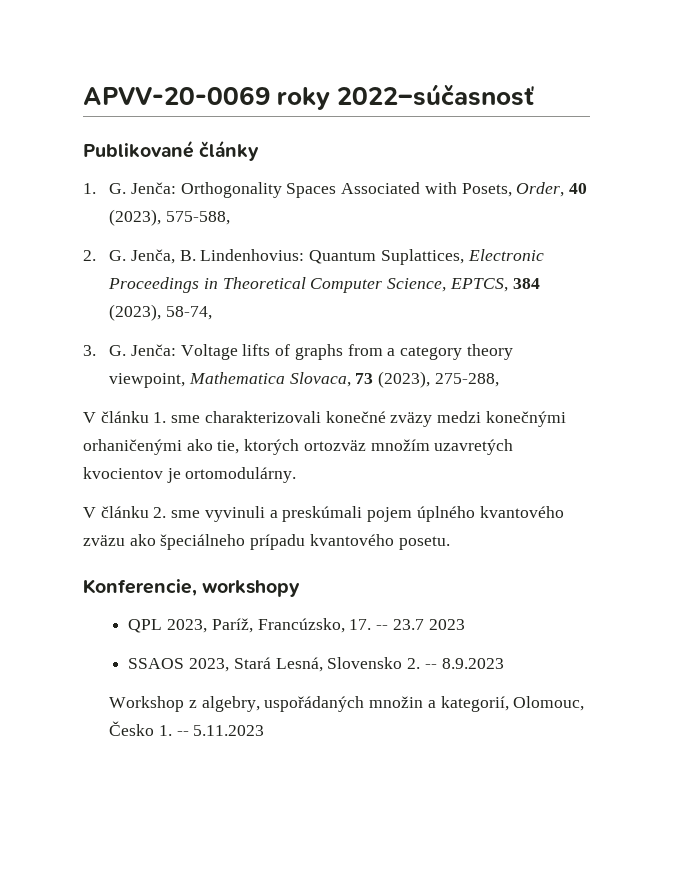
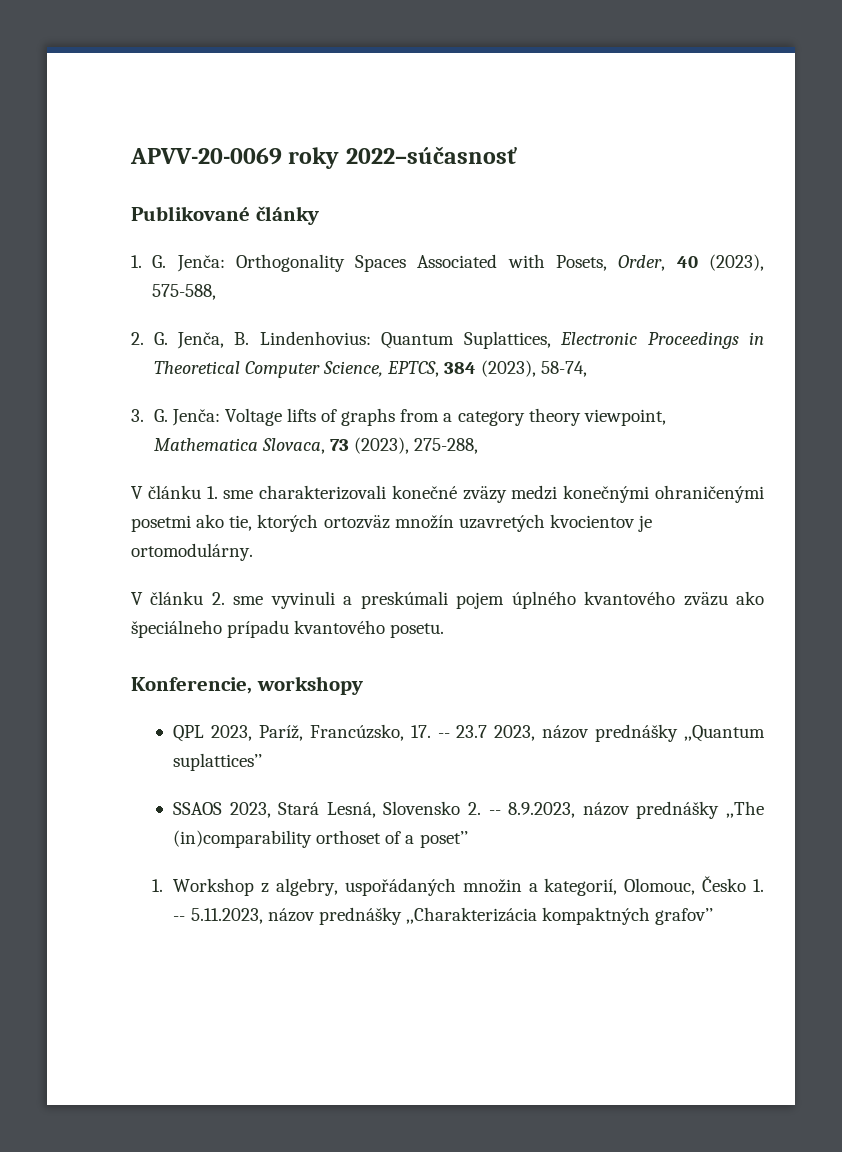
- V článku 1. sme charakterizovali konečné zväzy medzi konečnými orhaničenými ako tie, ktorých ortozväz množím uzavretých kvocientov je ortomodulárny.
+ V článku 1. sme charakterizovali konečné zväzy medzi konečnými ohraničenými posetmi ako tie, ktorých ortozväz množín uzavretých kvocientov je ortomodulárny.
- QPL 2023, Paríž, Francúzsko, 17. -- 23.7 2023
+ QPL 2023, Paríž, Francúzsko, 17. -- 23.7 2023, názov prednášky ,,Quantum suplattices’’
- SSAOS 2023, Stará Lesná, Slovensko 2. -- 8.9.2023
- Workshop z algebry, uspořádaných množin a kategorií, Olomouc, Česko 1. -- 5.11.2023
+ SSAOS 2023, Stará Lesná, Slovensko 2. -- 8.9.2023, názov prednášky ,,The (in)comparability orthoset of a poset’’
+ 1. Workshop z algebry, uspořádaných množin a kategorií, Olomouc, Česko 1. -- 5.11.2023, názov prednášky ,,Charakterizácia kompaktných grafov’’

